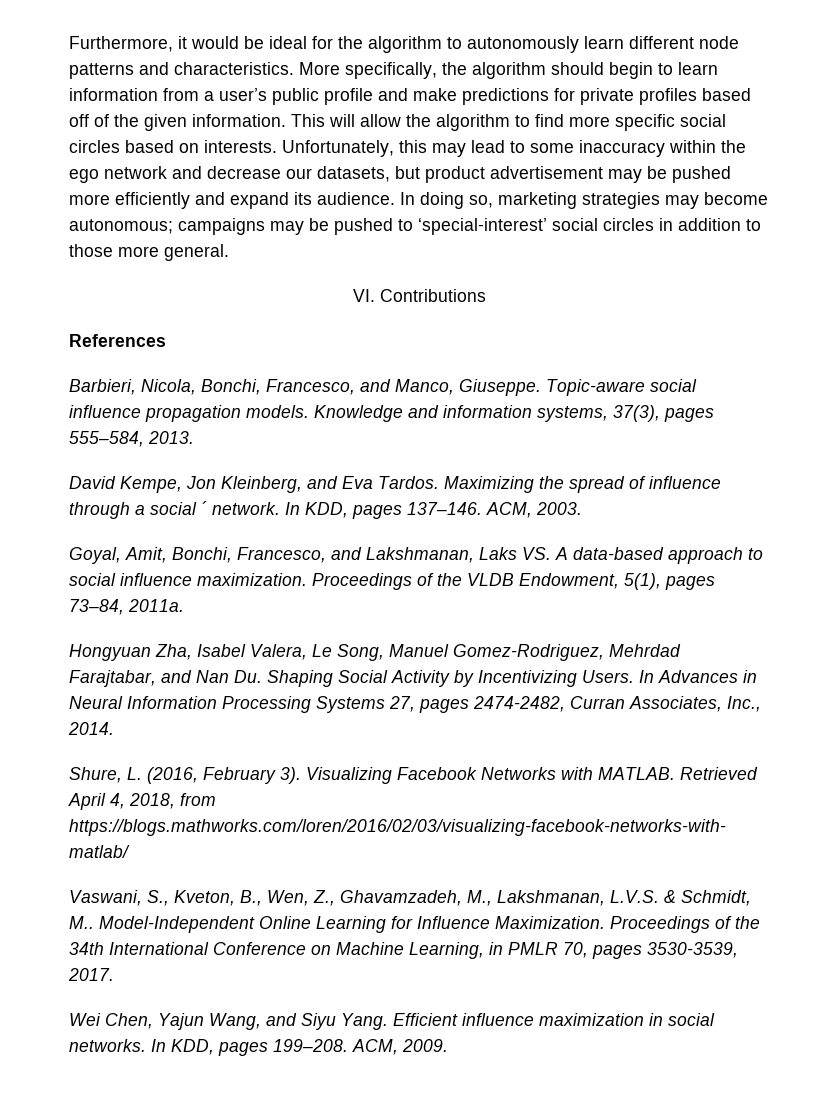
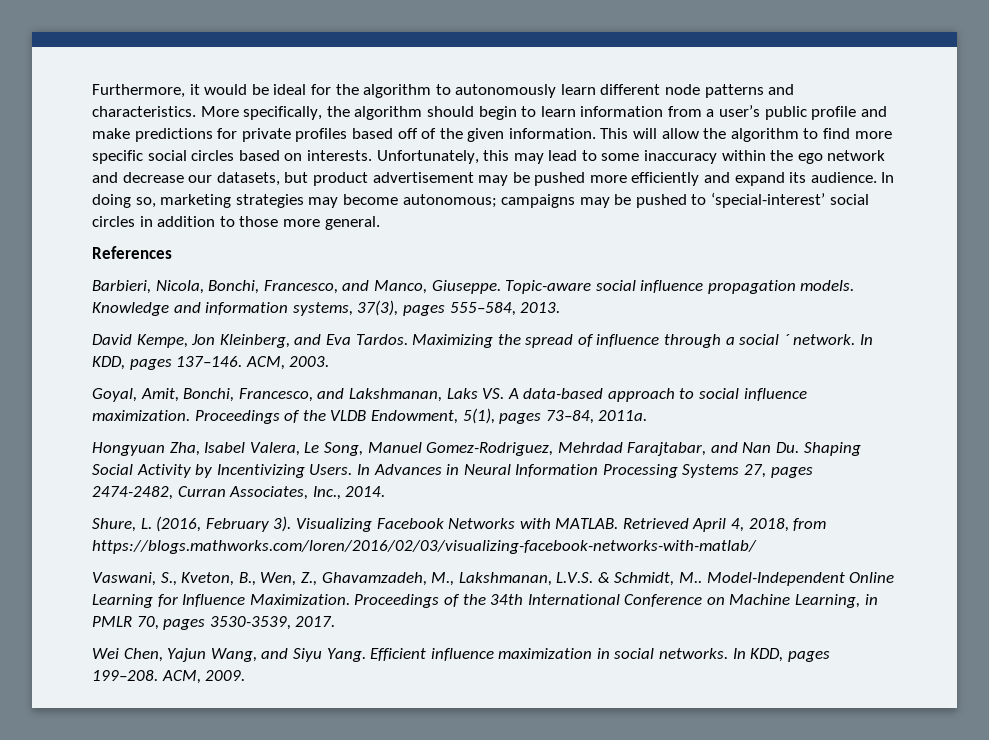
- VI. Contributions

